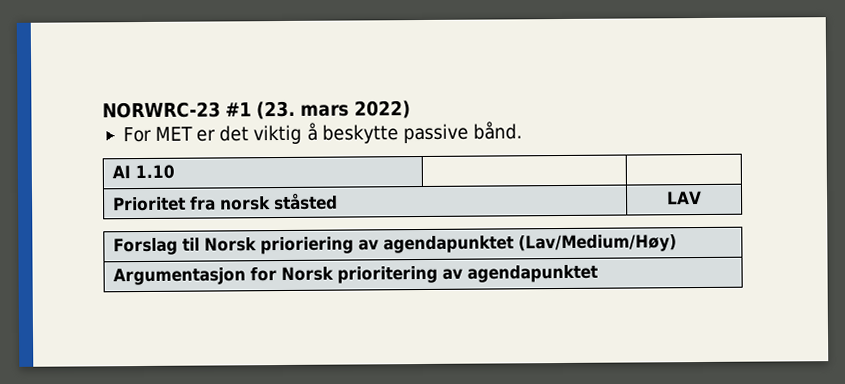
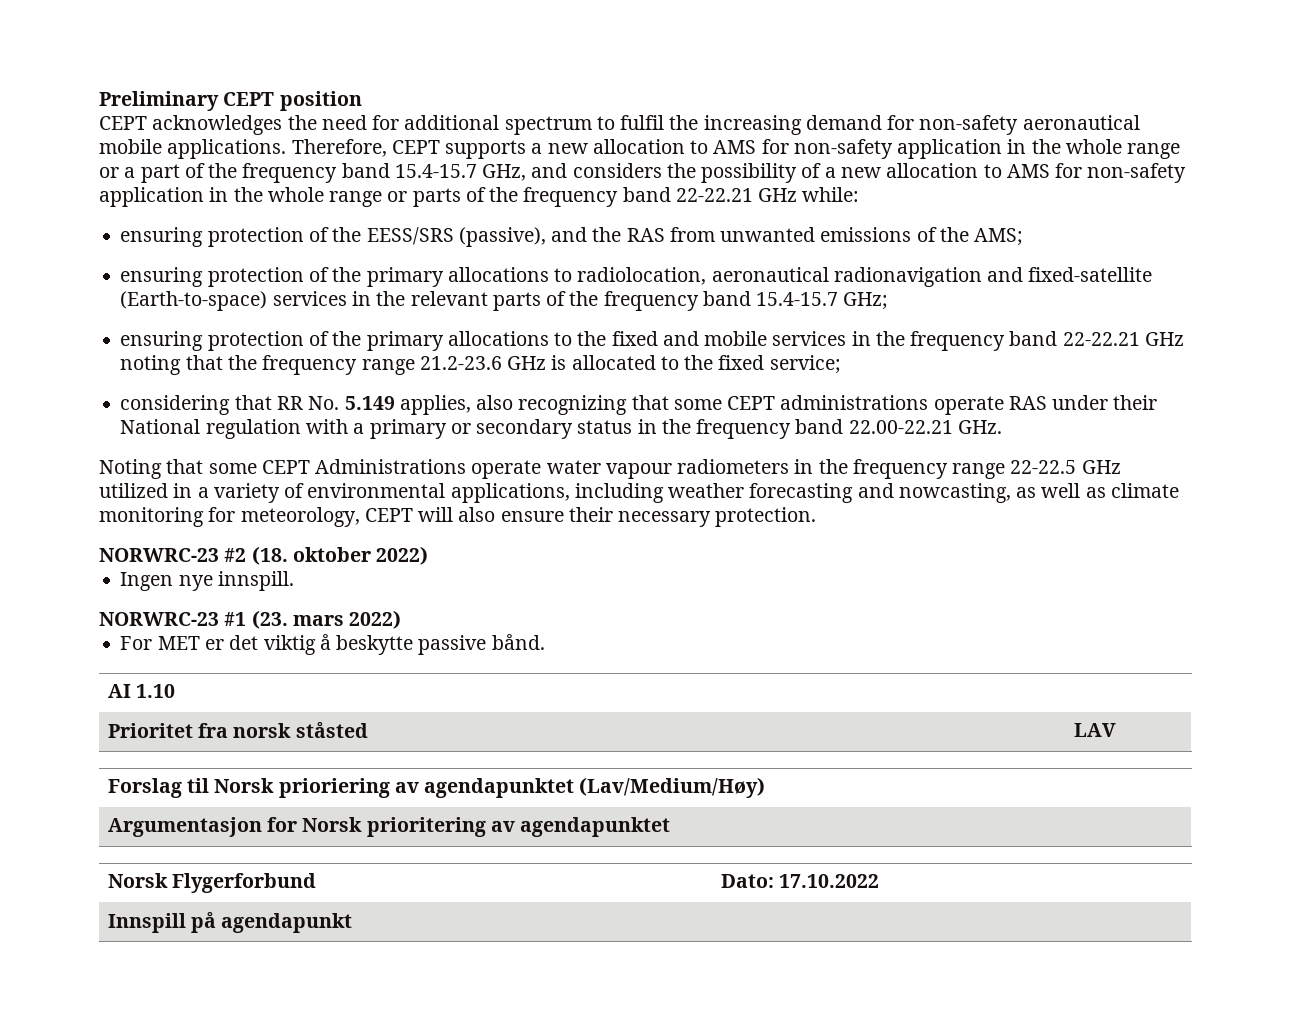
+ Preliminary CEPT position
+ CEPT acknowledges the need for additional spectrum to fulfil the increasing demand for non-safety aeronautical mobile applications. Therefore, CEPT supports a new allocation to AMS for non-safety application in the whole range or a part of the frequency band 15.4-15.7 GHz, and considers the possibility of a new allocation to AMS for non-safety application in the whole range or parts of the frequency band 22-22.21 GHz while:
+ ensuring protection of the EESS/SRS (passive), and the RAS from unwanted emissions of the AMS;
+ ensuring protection of the primary allocations to radiolocation, aeronautical radionavigation and fixed-satellite (Earth-to-space) services in the relevant parts of the frequency band 15.4-15.7 GHz;
+ ensuring protection of the primary allocations to the fixed and mobile services in the frequency band 22-22.21 GHz noting that the frequency range 21.2-23.6 GHz is allocated to the fixed service;
+ considering that RR No. 5.149 applies, also recognizing that some CEPT administrations operate RAS under their National regulation with a primary or secondary status in the frequency band 22.00-22.21 GHz.
+ Noting that some CEPT Administrations operate water vapour radiometers in the frequency range 22-22.5 GHz utilized in a variety of environmental applications, including weather forecasting and nowcasting, as well as climate monitoring for meteorology, CEPT will also ensure their necessary protection.
+ NORWRC-23 #2 (18. oktober 2022)
+ Ingen nye innspill.
+ Norsk Flygerforbund | Dato: 17.10.2022
+ Innspill på agendapunkt

